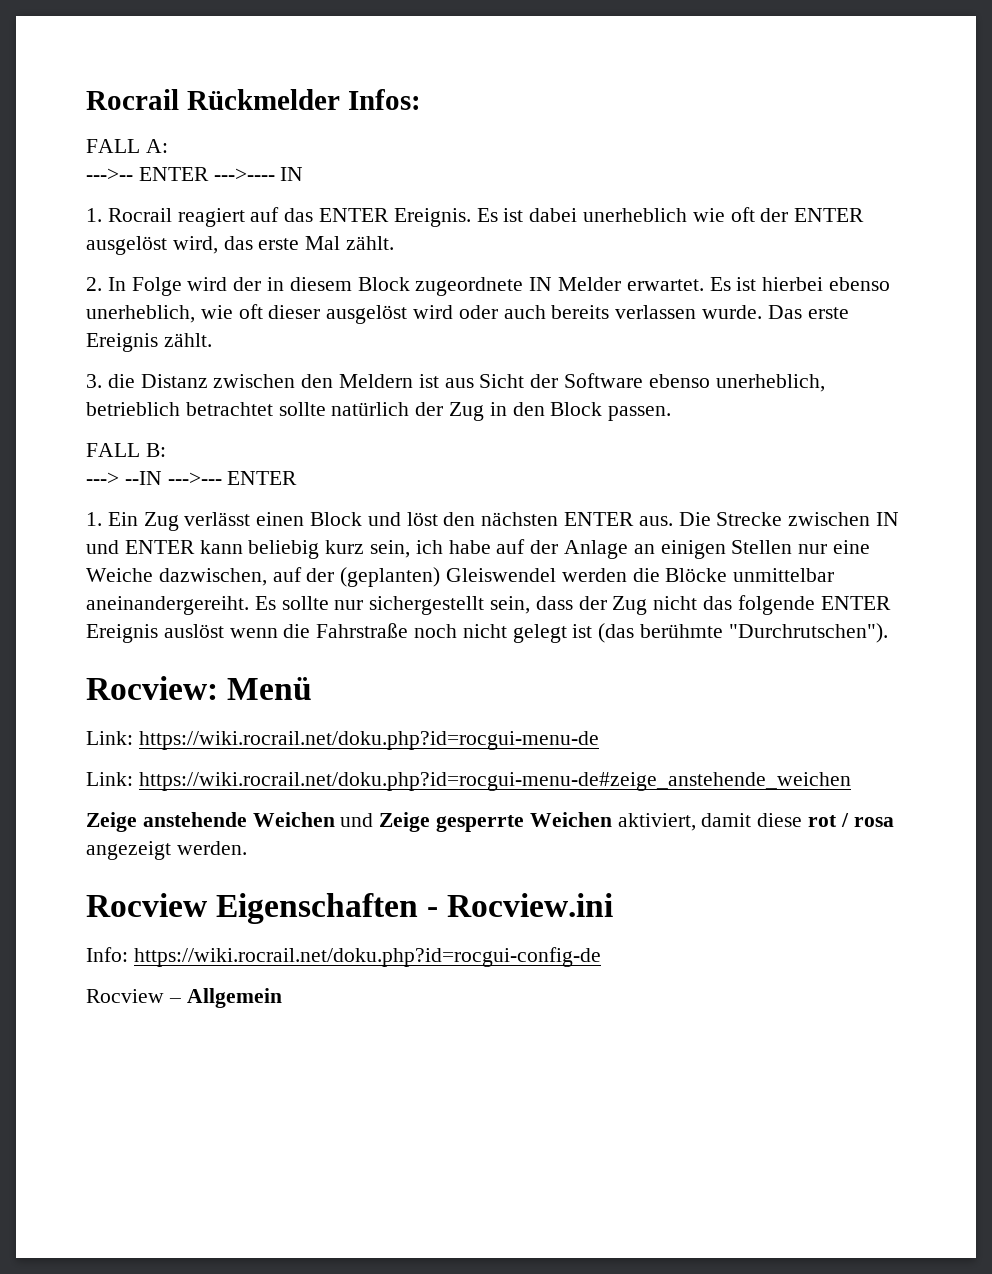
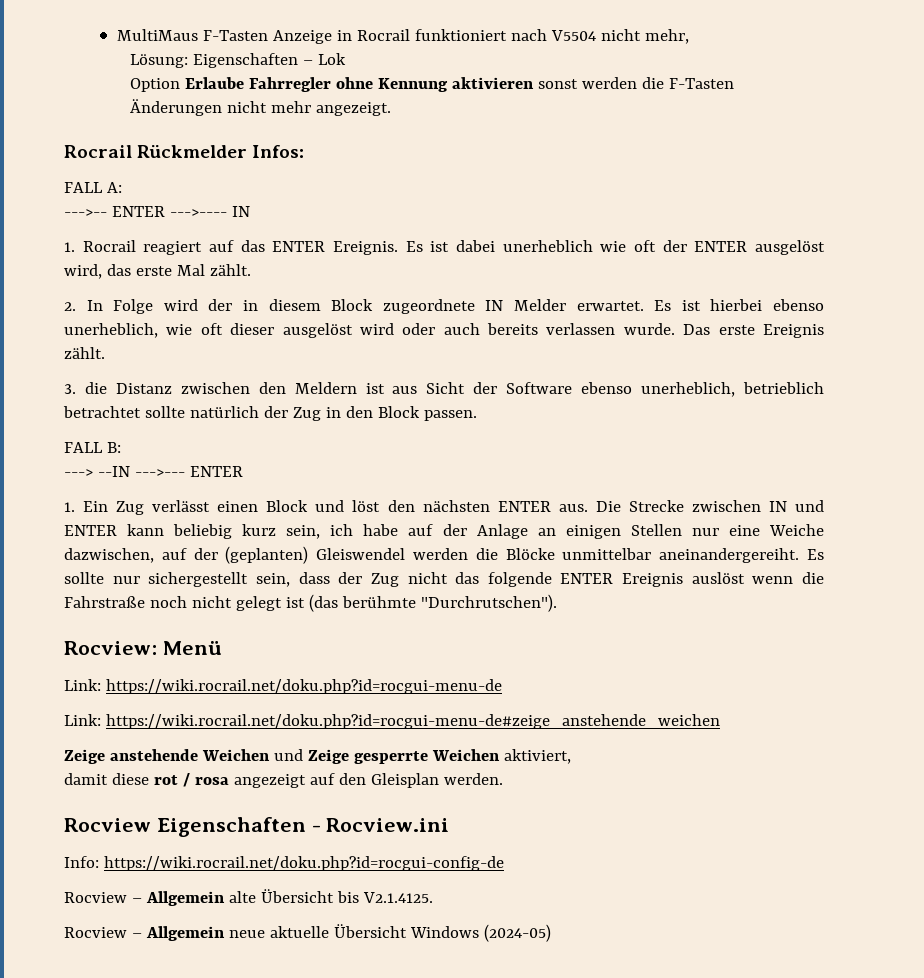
+ MultiMaus F-Tasten Anzeige in Rocrail funktioniert nach V5504 nicht mehr,
+ Lösung: Eigenschaften – Lok
+ Option Erlaube Fahrregler ohne Kennung aktivieren sonst werden die F-Tasten Änderungen nicht mehr angezeigt.
- Zeige anstehende Weichen und Zeige gesperrte Weichen aktiviert, damit diese rot / rosa angezeigt werden.
+ Zeige anstehende Weichen und Zeige gesperrte Weichen aktiviert,
+ damit diese rot / rosa angezeigt auf den Gleisplan werden.
- Rocview – Allgemein
+ Rocview – Allgemein alte Übersicht bis V2.1.4125.
+ Rocview – Allgemein neue aktuelle Übersicht Windows (2024-05)

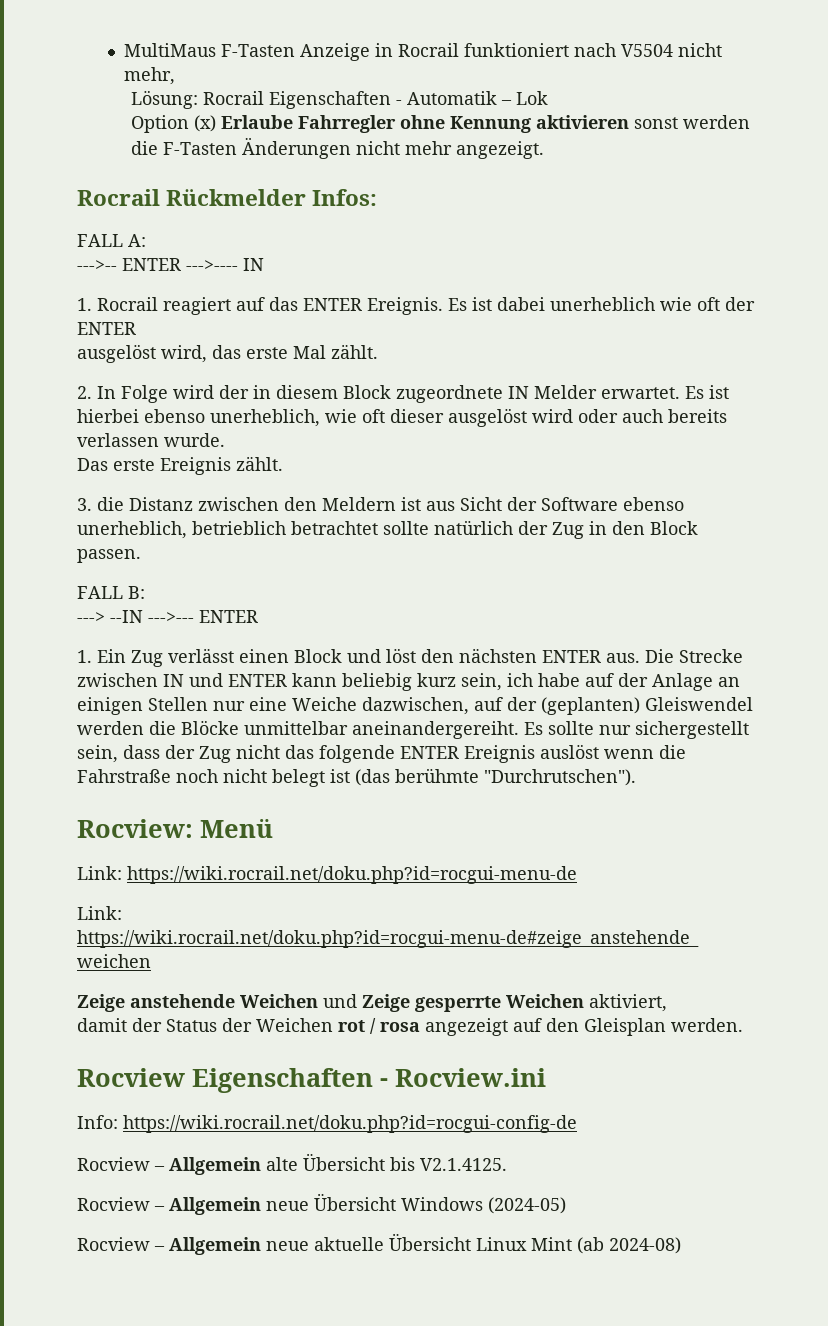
- Lösung: Eigenschaften – Lok
+ Lösung: Rocrail Eigenschaften - Automatik – Lok
- Option Erlaube Fahrregler ohne Kennung aktivieren sonst werden die F-Tasten Änderungen nicht mehr angezeigt.
+ Option (x) Erlaube Fahrregler ohne Kennung aktivieren sonst werden die F-Tasten Änderungen nicht mehr angezeigt.
- Es ist dabei unerheblich wie oft der ENTER ausgelöst wird, das erste Mal zählt.
+ Es ist dabei unerheblich wie oft der ENTER
+ ausgelöst wird, das erste Mal zählt.
- Es ist hierbei ebenso unerheblich, wie oft dieser ausgelöst wird oder auch bereits verlassen wurde. Das erste Ereignis zählt.
+ Es ist hierbei ebenso unerheblich, wie oft dieser ausgelöst wird oder auch bereits verlassen wurde.
+ Das erste Ereignis zählt.
- Es sollte nur sichergestellt sein, dass der Zug nicht das folgende ENTER Ereignis auslöst wenn die Fahrstraße noch nicht gelegt ist (das berühmte "Durchrutschen").
+ Es sollte nur sichergestellt sein, dass der Zug nicht das folgende ENTER Ereignis auslöst wenn die Fahrstraße noch nicht belegt ist (das berühmte "Durchrutschen").
- damit diese rot / rosa angezeigt auf den Gleisplan werden.
+ damit der Status der Weichen rot / rosa angezeigt auf den Gleisplan werden.
- Rocview – Allgemein neue aktuelle Übersicht Windows (2024-05)
+ Rocview – Allgemein neue Übersicht Windows (2024-05)
+ Rocview – Allgemein neue aktuelle Übersicht Linux Mint (ab 2024-08)

